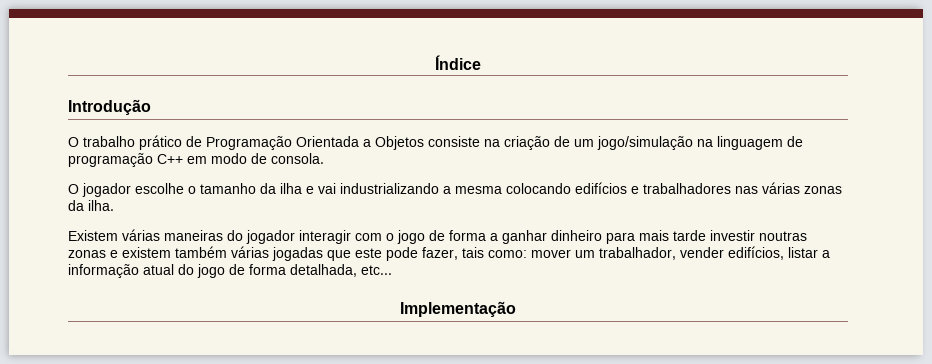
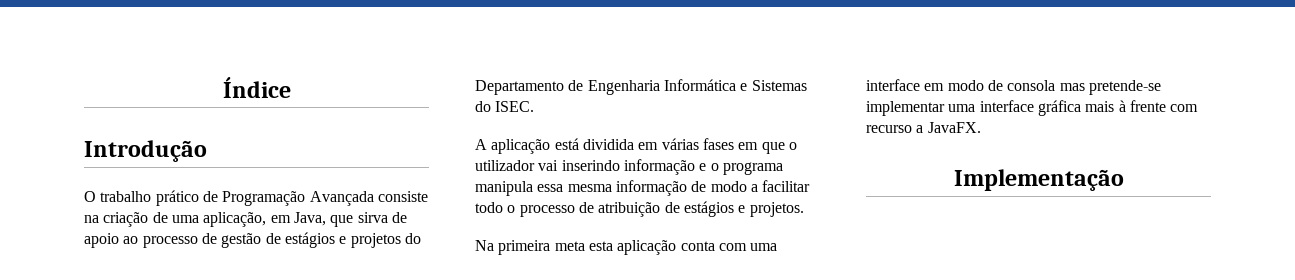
- O trabalho prático de Programação Orientada a Objetos consiste na criação de um jogo/simulação na linguagem de programação C++ em modo de consola.
- O jogador escolhe o tamanho da ilha e vai industrializando a mesma colocando edifícios e trabalhadores nas várias zonas da ilha.
- Existem várias maneiras do jogador interagir com o jogo de forma a ganhar dinheiro para mais tarde investir noutras zonas e existem também várias jogadas que este pode fazer, tais como: mover um trabalhador, vender edifícios, listar a informação atual do jogo de forma detalhada, etc...
+ O trabalho prático de Programação Avançada consiste na criação de uma aplicação, em Java, que sirva de apoio ao processo de gestão de estágios e projetos do Departamento de Engenharia Informática e Sistemas do ISEC.
+ A aplicação está dividida em várias fases em que o utilizador vai inserindo informação e o programa manipula essa mesma informação de modo a facilitar todo o processo de atribuição de estágios e projetos.
+ Na primeira meta esta aplicação conta com uma interface em modo de consola mas pretende-se implementar uma interface gráfica mais à frente com recurso a JavaFX.

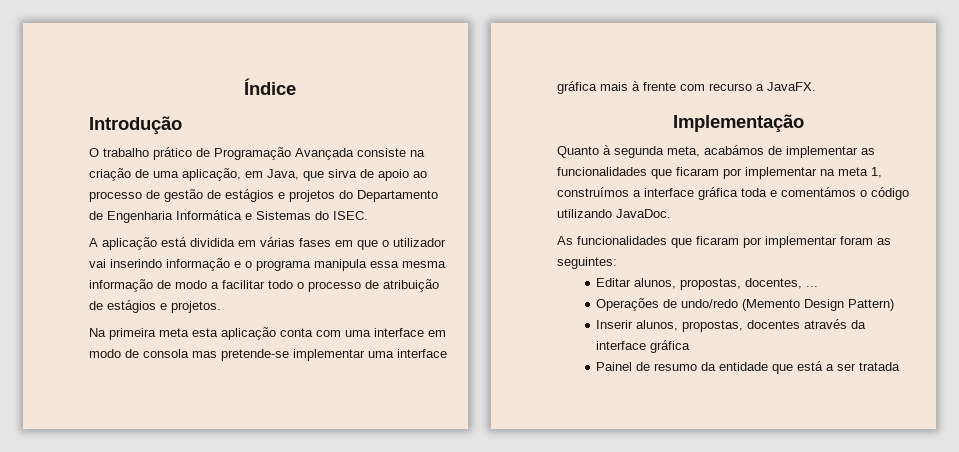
+ Quanto à segunda meta, acabámos de implementar as funcionalidades que ficaram por implementar na meta 1, construímos a interface gráfica toda e comentámos o código utilizando JavaDoc.
+ As funcionalidades que ficaram por implementar foram as seguintes:
+ Editar alunos, propostas, docentes, ...
+ Operações de undo/redo (Memento Design Pattern)
+ Inserir alunos, propostas, docentes através da interface gráfica
+ Painel de resumo da entidade que está a ser tratada

